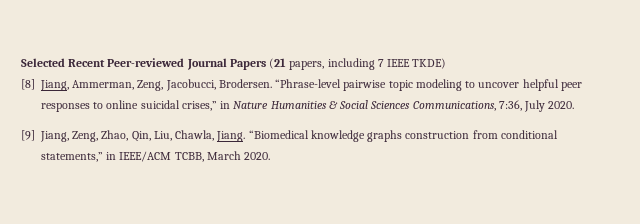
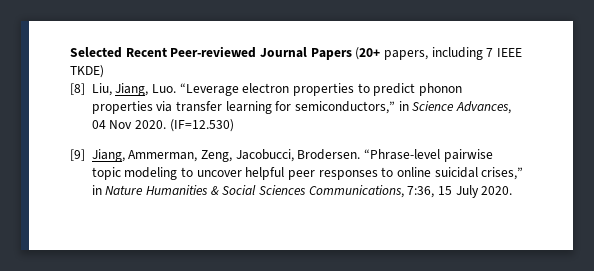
- Selected Recent Peer-reviewed Journal Papers (21 papers, including 7 IEEE TKDE)
+ Selected Recent Peer-reviewed Journal Papers (20+ papers, including 7 IEEE TKDE)
- [8] Jiang, Ammerman, Zeng, Jacobucci, Brodersen.
+ [8] Liu, Jiang, Luo. “Leverage electron properties to predict phonon properties via transfer learning for semiconductors,” in Science Advances, 04 Nov 2020. (IF=12.530)
+ [9] Jiang, Ammerman, Zeng, Jacobucci, Brodersen.
- “Phrase-level pairwise topic modeling to uncover helpful peer responses to online suicidal crises,” in Nature Humanities & Social Sciences Communications, 7:36, July 2020.
+ “Phrase-level pairwise topic modeling to uncover helpful peer responses to online suicidal crises,” in Nature Humanities & Social Sciences Communications, 7:36, 15 July 2020.
- [9] Jiang, Zeng, Zhao, Qin, Liu, Chawla, Jiang. “Biomedical knowledge graphs construction from conditional statements,” in IEEE/ACM TCBB, March 2020.

